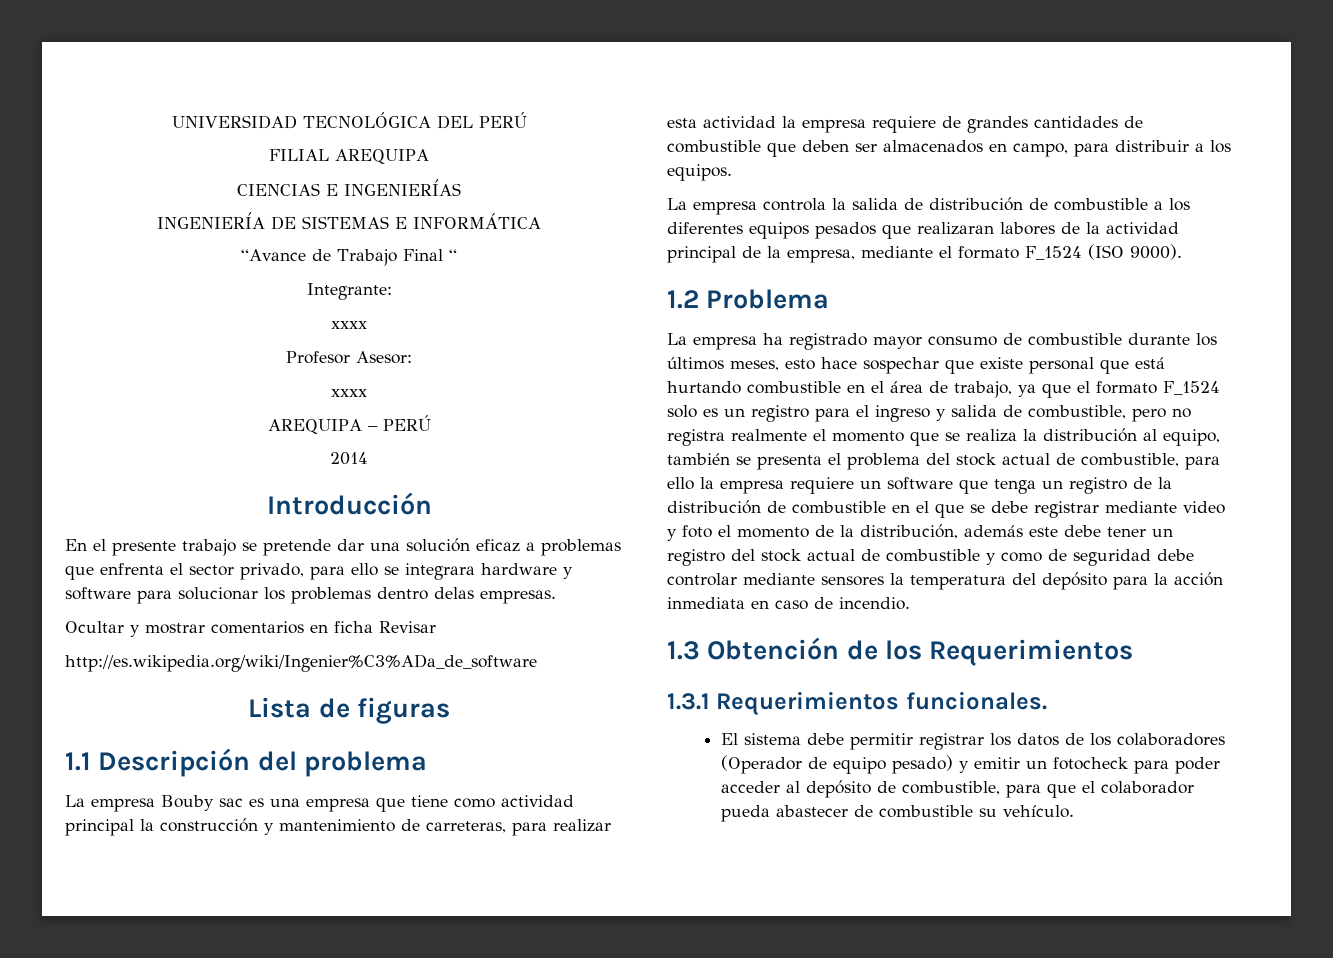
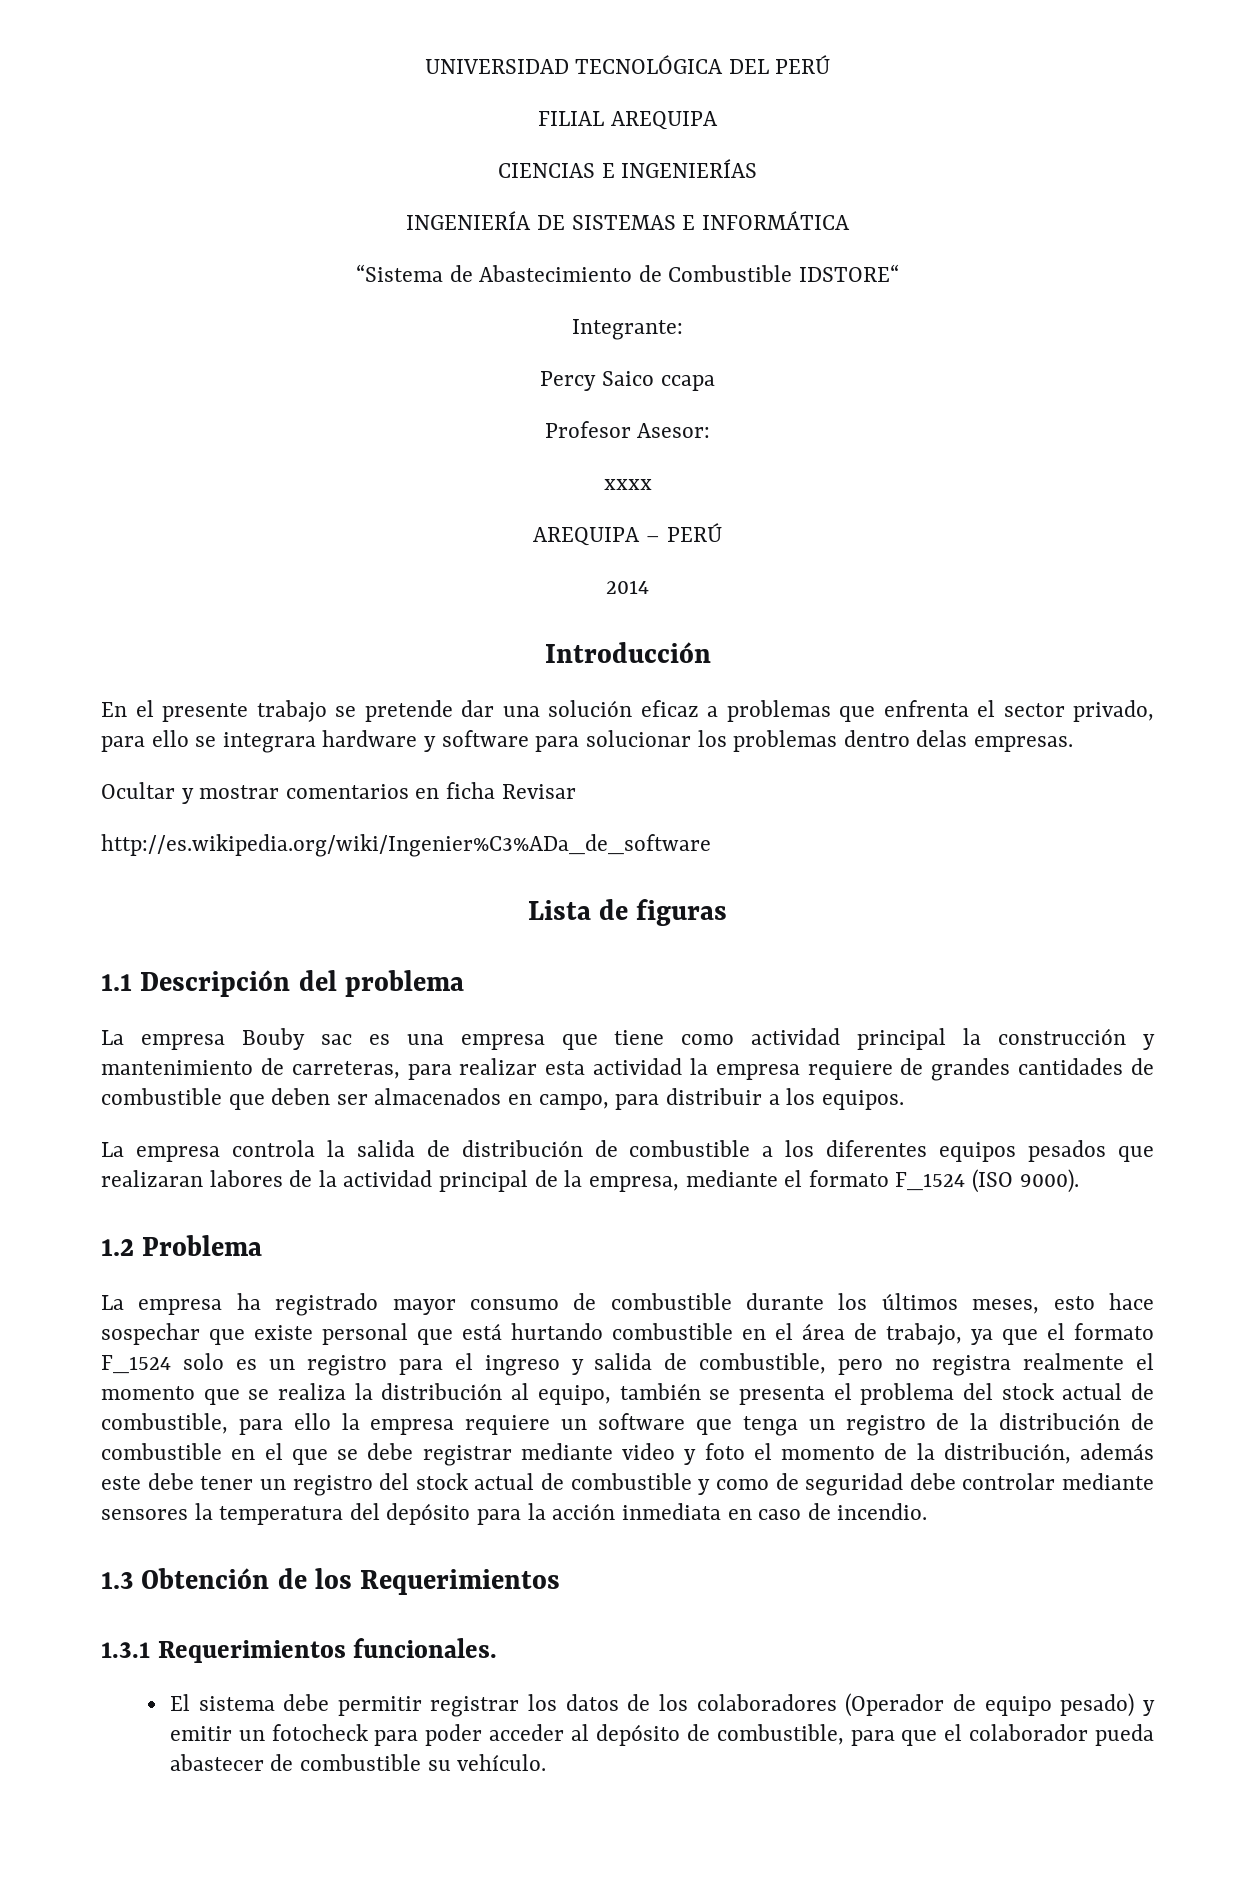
- “Avance de Trabajo Final “
+ “Sistema de Abastecimiento de Combustible IDSTORE“
  Integrante:
- xxxx
+ Percy Saico ccapa

